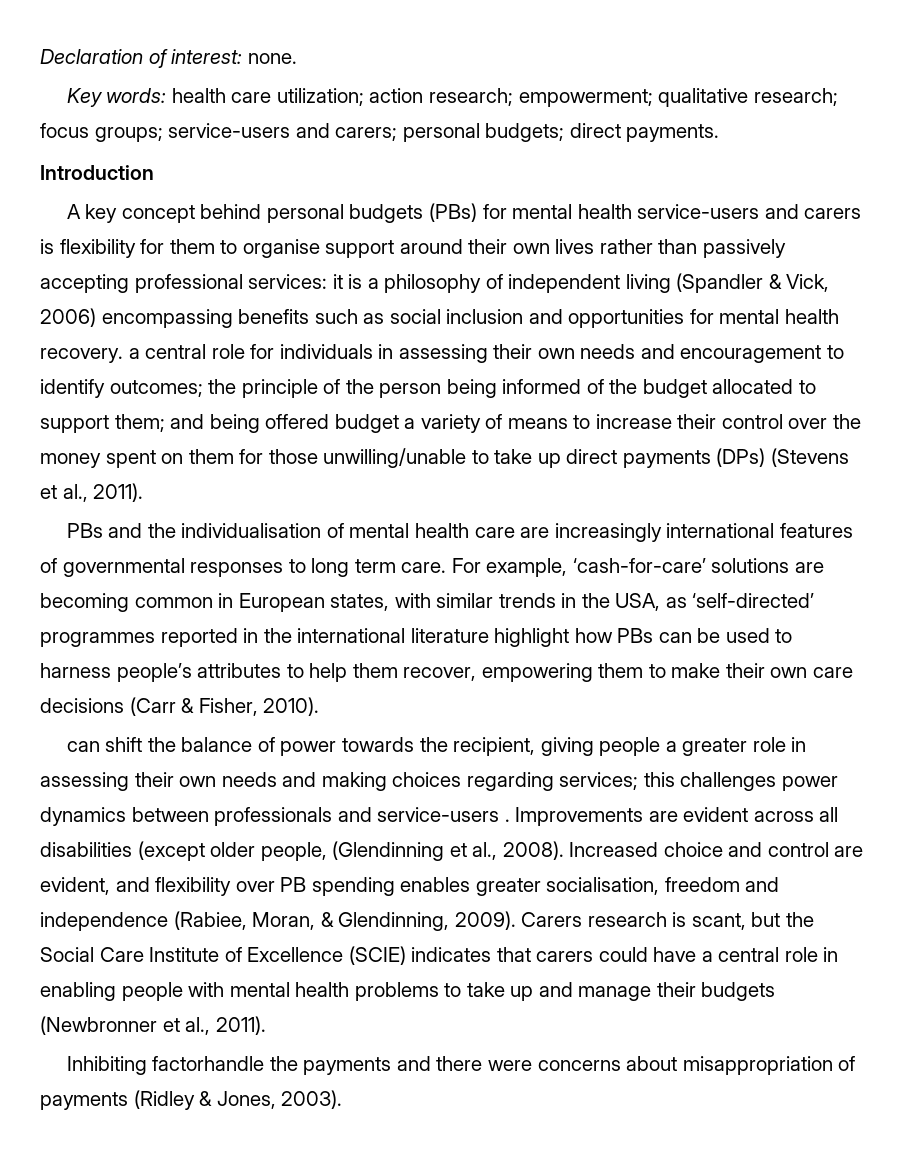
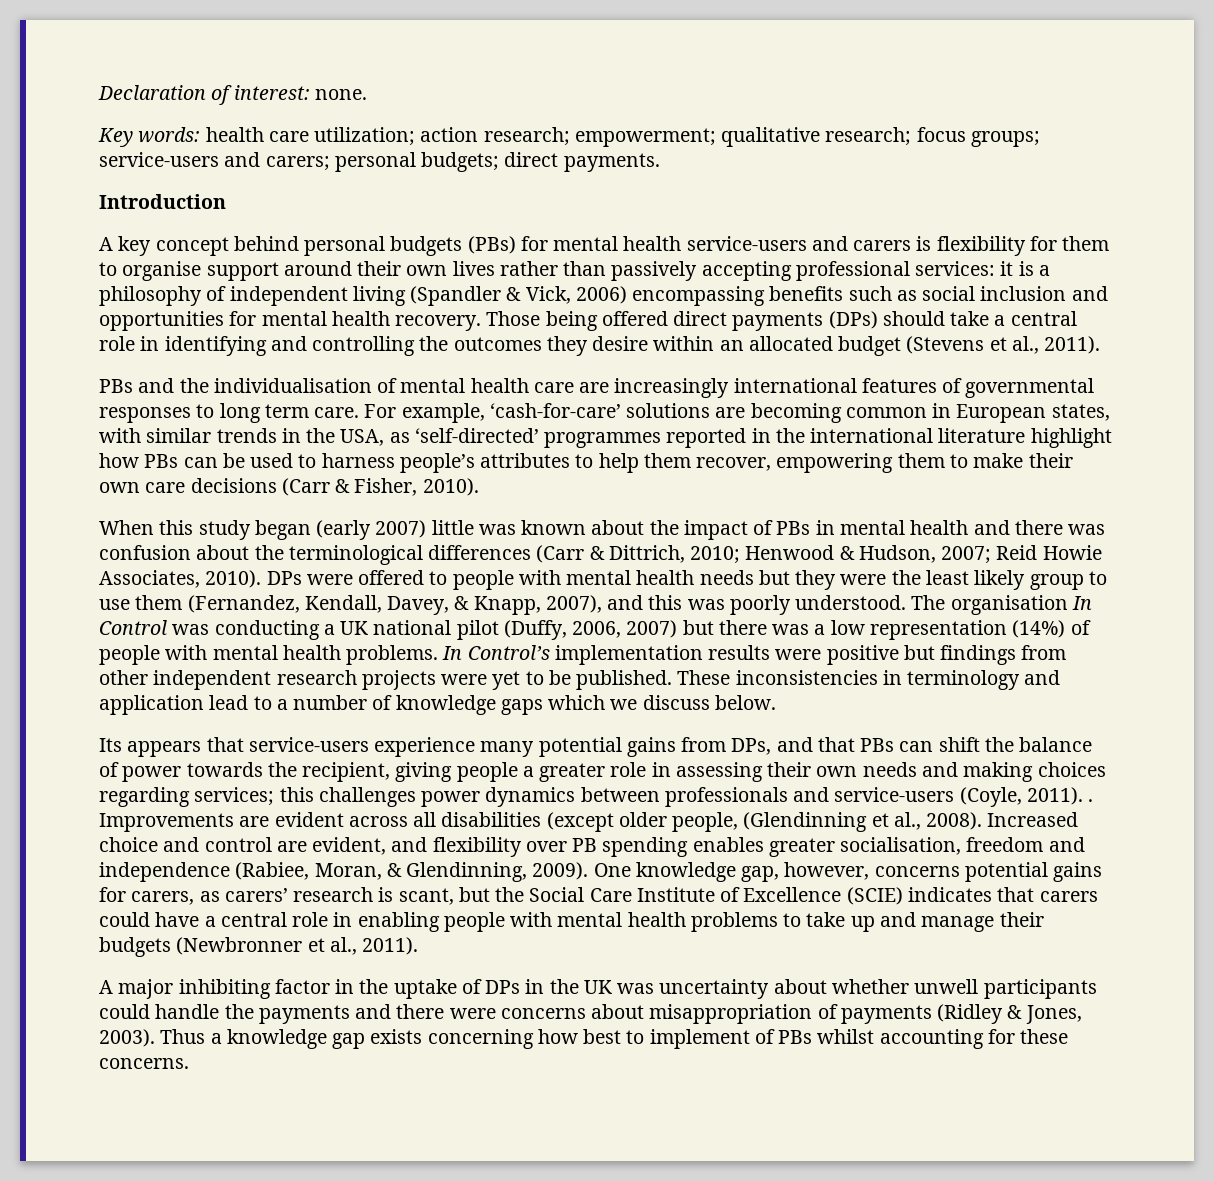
- A key concept behind personal budgets (PBs) for mental health service-users and carers is flexibility for them to organise support around their own lives rather than passively accepting professional services: it is a philosophy of independent living (Spandler & Vick, 2006) encompassing benefits such as social inclusion and opportunities for mental health recovery. a central role for individuals in assessing their own needs and encouragement to identify outcomes; the principle of the person being informed of the budget allocated to support them; and being offered budget a variety of means to increase their control over the money spent on them for those unwilling/unable to take up direct payments (DPs) (Stevens et al., 2011).
+ A key concept behind personal budgets (PBs) for mental health service-users and carers is flexibility for them to organise support around their own lives rather than passively accepting professional services: it is a philosophy of independent living (Spandler & Vick, 2006) encompassing benefits such as social inclusion and opportunities for mental health recovery. Those being offered direct payments (DPs) should take a central role in identifying and controlling the outcomes they desire within an allocated budget (Stevens et al., 2011).
- can shift the balance of power towards the recipient, giving people a greater role in assessing their own needs and making choices regarding services; this challenges power dynamics between professionals and service-users .
+ When this study began (early 2007) little was known about the impact of PBs in mental health and there was confusion about the terminological differences (Carr & Dittrich, 2010; Henwood & Hudson, 2007; Reid Howie Associates, 2010). DPs were offered to people with mental health needs but they were the least likely group to use them (Fernandez, Kendall, Davey, & Knapp, 2007), and this was poorly understood. The organisation In Control was conducting a UK national pilot (Duffy, 2006, 2007) but there was a low representation (14%) of people with mental health problems. In Control’s implementation results were positive but findings from other independent research projects were yet to be published. These inconsistencies in terminology and application lead to a number of knowledge gaps which we discuss below.
+ Its appears that service-users experience many potential gains from DPs, and that PBs can shift the balance of power towards the recipient, giving people a greater role in assessing their own needs and making choices regarding services; this challenges power dynamics between professionals and service-users (Coyle, 2011). .
- Carers research is scant, but the Social Care Institute of Excellence (SCIE) indicates that carers could have a central role in enabling people with mental health problems to take up and manage their budgets (Newbronner et al., 2011).
+ One knowledge gap, however, concerns potential gains for carers, as carers’ research is scant, but the Social Care Institute of Excellence (SCIE) indicates that carers could have a central role in enabling people with mental health problems to take up and manage their budgets (Newbronner et al., 2011).
- Inhibiting factorhandle the payments and there were concerns about misappropriation of payments (Ridley & Jones, 2003).
+ A major inhibiting factor in the uptake of DPs in the UK was uncertainty about whether unwell participants could handle the payments and there were concerns about misappropriation of payments (Ridley & Jones, 2003).
+ Thus a knowledge gap exists concerning how best to implement of PBs whilst accounting for these concerns.

